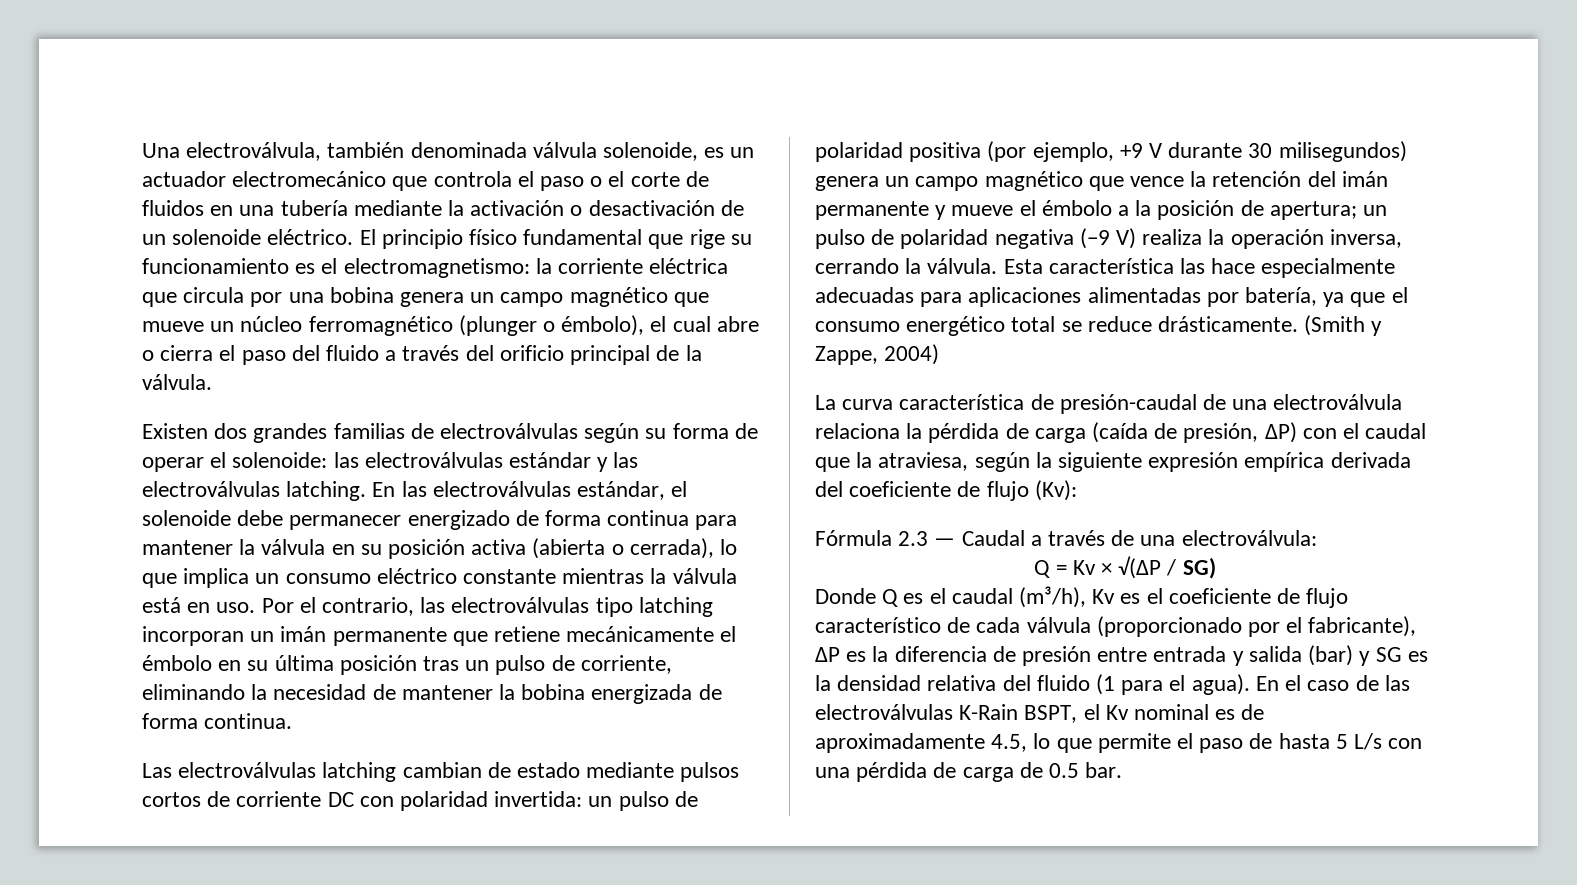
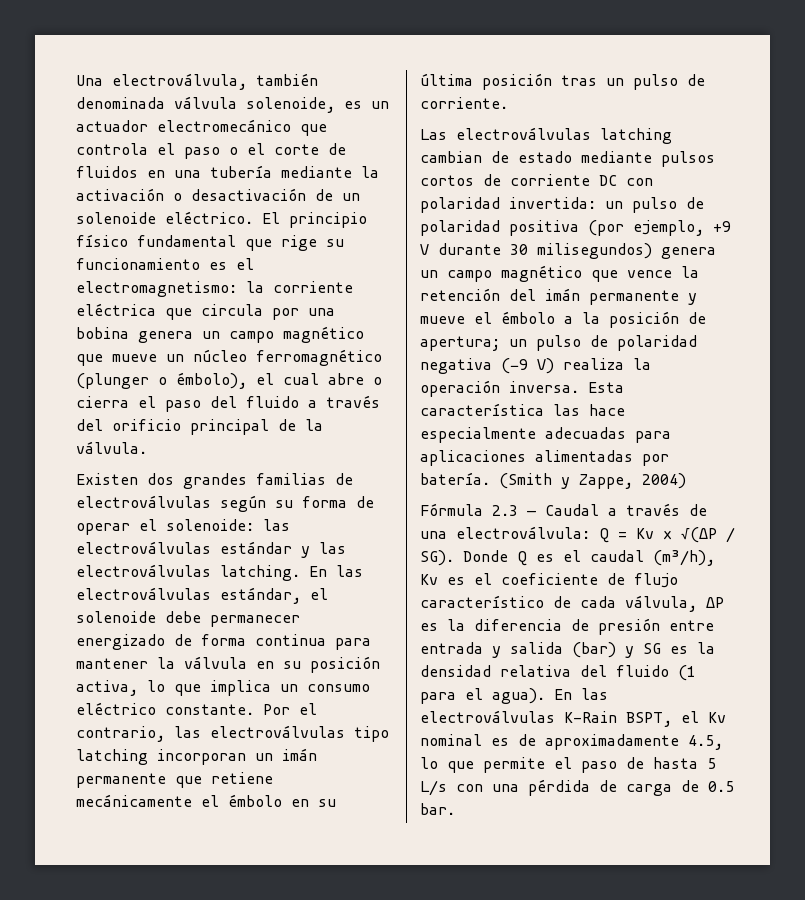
- En las electroválvulas estándar, el solenoide debe permanecer energizado de forma continua para mantener la válvula en su posición activa (abierta o cerrada), lo que implica un consumo eléctrico constante mientras la válvula está en uso.
+ En las electroválvulas estándar, el solenoide debe permanecer energizado de forma continua para mantener la válvula en su posición activa, lo que implica un consumo eléctrico constante.
- Por el contrario, las electroválvulas tipo latching incorporan un imán permanente que retiene mecánicamente el émbolo en su última posición tras un pulso de corriente, eliminando la necesidad de mantener la bobina energizada de forma continua.
+ Por el contrario, las electroválvulas tipo latching incorporan un imán permanente que retiene mecánicamente el émbolo en su última posición tras un pulso de corriente.
- Las electroválvulas latching cambian de estado mediante pulsos cortos de corriente DC con polaridad invertida: un pulso de polaridad positiva (por ejemplo, +9 V durante 30 milisegundos) genera un campo magnético que vence la retención del imán permanente y mueve el émbolo a la posición de apertura; un pulso de polaridad negativa (−9 V) realiza la operación inversa, cerrando la válvula.
+ Las electroválvulas latching cambian de estado mediante pulsos cortos de corriente DC con polaridad invertida: un pulso de polaridad positiva (por ejemplo, +9 V durante 30 milisegundos) genera un campo magnético que vence la retención del imán permanente y mueve el émbolo a la posición de apertura; un pulso de polaridad negativa (−9 V) realiza la operación inversa.
- Esta característica las hace especialmente adecuadas para aplicaciones alimentadas por batería, ya que el consumo energético total se reduce drásticamente. (Smith y Zappe, 2004)
- La curva característica de presión-caudal de una electroválvula relaciona la pérdida de carga (caída de presión, ΔP) con el caudal que la atraviesa, según la siguiente expresión empírica derivada del coeficiente de flujo (Kv):
+ Esta característica las hace especialmente adecuadas para aplicaciones alimentadas por batería. (Smith y Zappe, 2004)
- Fórmula 2.3 — Caudal a través de una electroválvula:
- Q = Kv × √(ΔP / SG)
- Donde Q es el caudal (m³/h), Kv es el coeficiente de flujo característico de cada válvula (proporcionado por el fabricante), ΔP es la diferencia de presión entre entrada y salida (bar) y SG es la densidad relativa del fluido (1 para el agua).
+ Fórmula 2.3 — Caudal a través de una electroválvula: Q = Kv × √(ΔP / SG). Donde Q es el caudal (m³/h), Kv es el coeficiente de flujo característico de cada válvula, ΔP es la diferencia de presión entre entrada y salida (bar) y SG es la densidad relativa del fluido (1 para el agua).
- En el caso de las electroválvulas K-Rain BSPT, el Kv nominal es de aproximadamente 4.5, lo que permite el paso de hasta 5 L/s con una pérdida de carga de 0.5 bar.
+ En las electroválvulas K-Rain BSPT, el Kv nominal es de aproximadamente 4.5, lo que permite el paso de hasta 5 L/s con una pérdida de carga de 0.5 bar.

